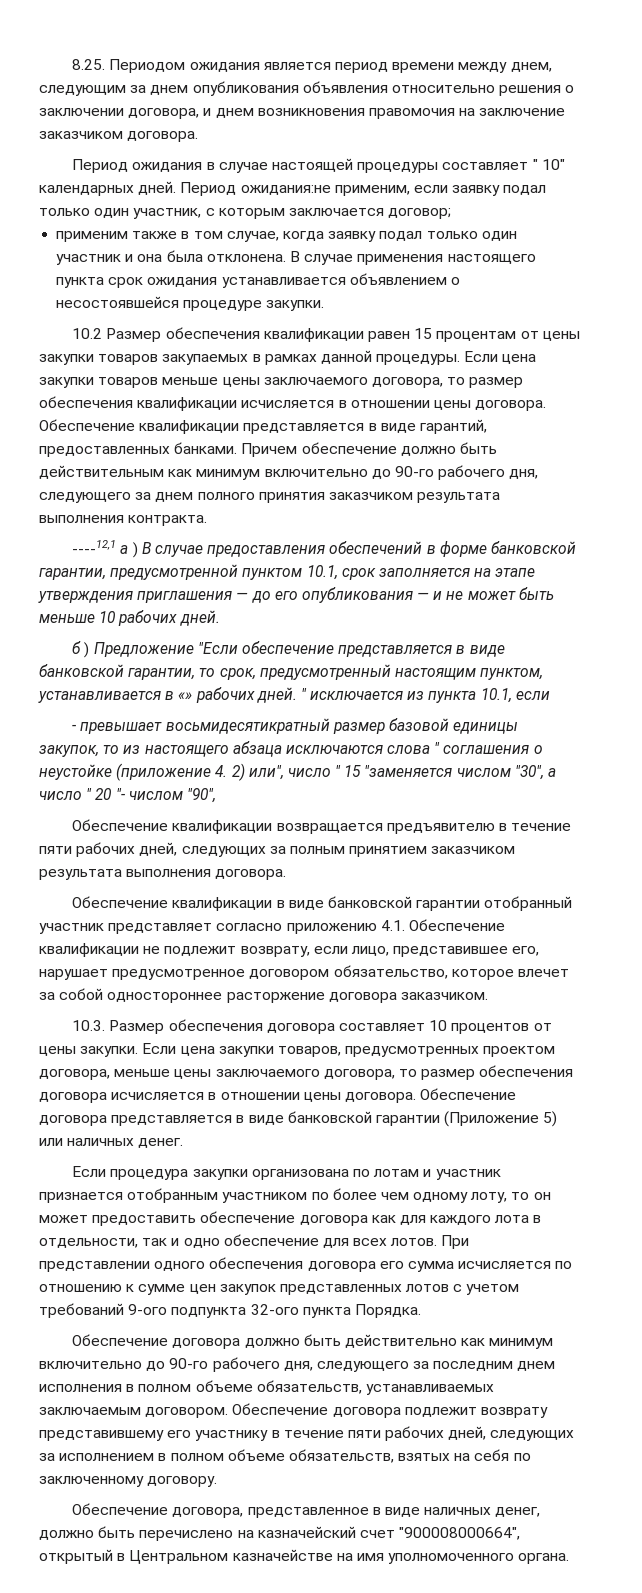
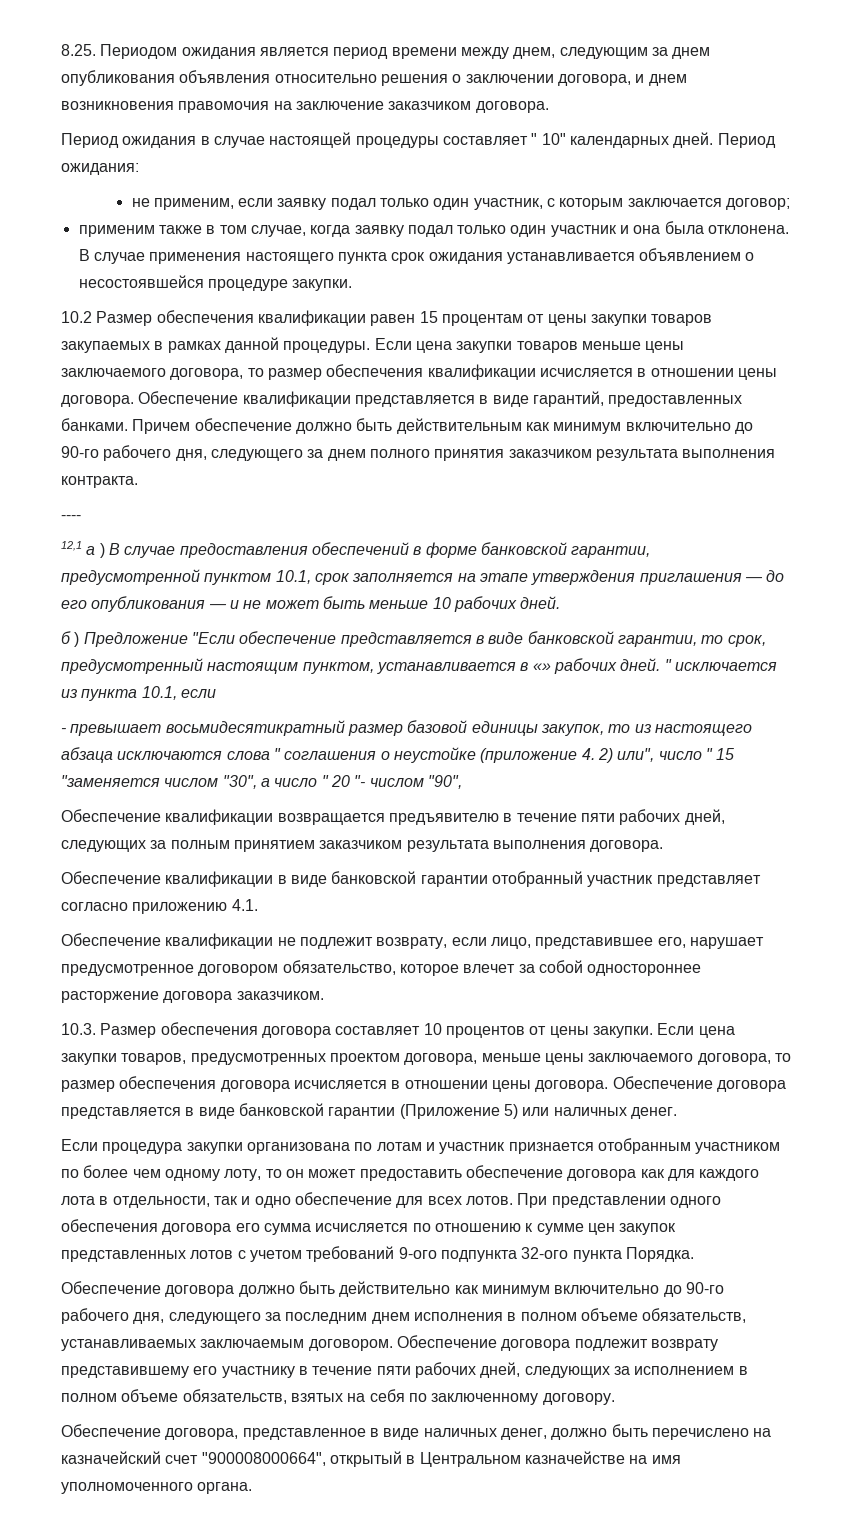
- Период ожидания:не применим, если заявку подал только один участник, с которым заключается договор;
+ Период ожидания:
+ не применим, если заявку подал только один участник, с которым заключается договор;
- ----12,1 а ) В случае предоставления обеспечений в форме банковской гарантии, предусмотренной пунктом 10.1, срок заполняется на этапе утверждения приглашения — до его опубликования — и не может быть меньше 10 рабочих дней.
+ ----
+ 12,1 а ) В случае предоставления обеспечений в форме банковской гарантии, предусмотренной пунктом 10.1, срок заполняется на этапе утверждения приглашения — до его опубликования — и не может быть меньше 10 рабочих дней.
- Обеспечение квалификации в виде банковской гарантии отобранный участник представляет согласно приложению 4.1. Обеспечение квалификации не подлежит возврату, если лицо, представившее его, нарушает предусмотренное договором обязательство, которое влечет за собой одностороннее расторжение договора заказчиком.
+ Обеспечение квалификации в виде банковской гарантии отобранный участник представляет согласно приложению 4.1.
+ Обеспечение квалификации не подлежит возврату, если лицо, представившее его, нарушает предусмотренное договором обязательство, которое влечет за собой одностороннее расторжение договора заказчиком.

